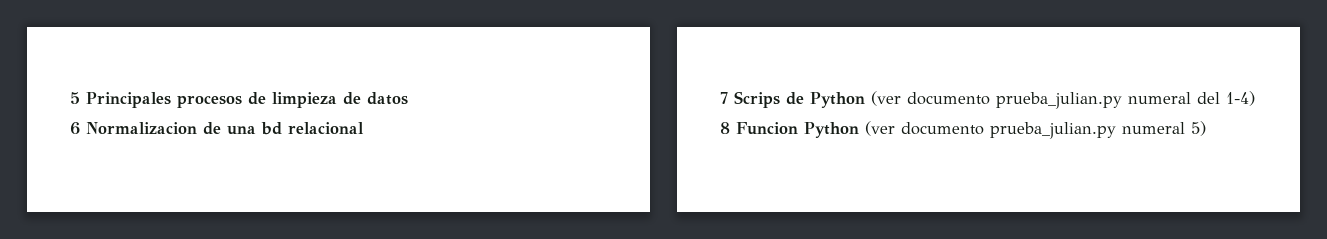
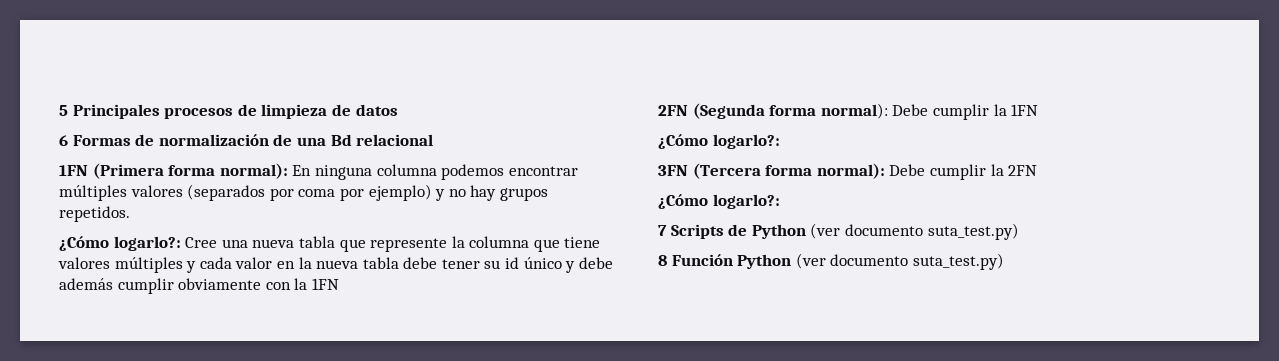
- 6 Normalizacion de una bd relacional
+ 6 Formas de normalización de una Bd relacional
+ 1FN (Primera forma normal): En ninguna columna podemos encontrar múltiples valores (separados por coma por ejemplo) y no hay grupos repetidos.
+ ¿Cómo logarlo?: Cree una nueva tabla que represente la columna que tiene valores múltiples y cada valor en la nueva tabla debe tener su id único y debe además cumplir obviamente con la 1FN
+ 2FN (Segunda forma normal): Debe cumplir la 1FN
+ ¿Cómo logarlo?:
+ 3FN (Tercera forma normal): Debe cumplir la 2FN
+ ¿Cómo logarlo?:
- 7 Scrips de Python (ver documento prueba_julian.py numeral del 1-4)
+ 7 Scripts de Python (ver documento suta_test.py)
- 8 Funcion Python (ver documento prueba_julian.py numeral 5)
+ 8 Función Python (ver documento suta_test.py)

